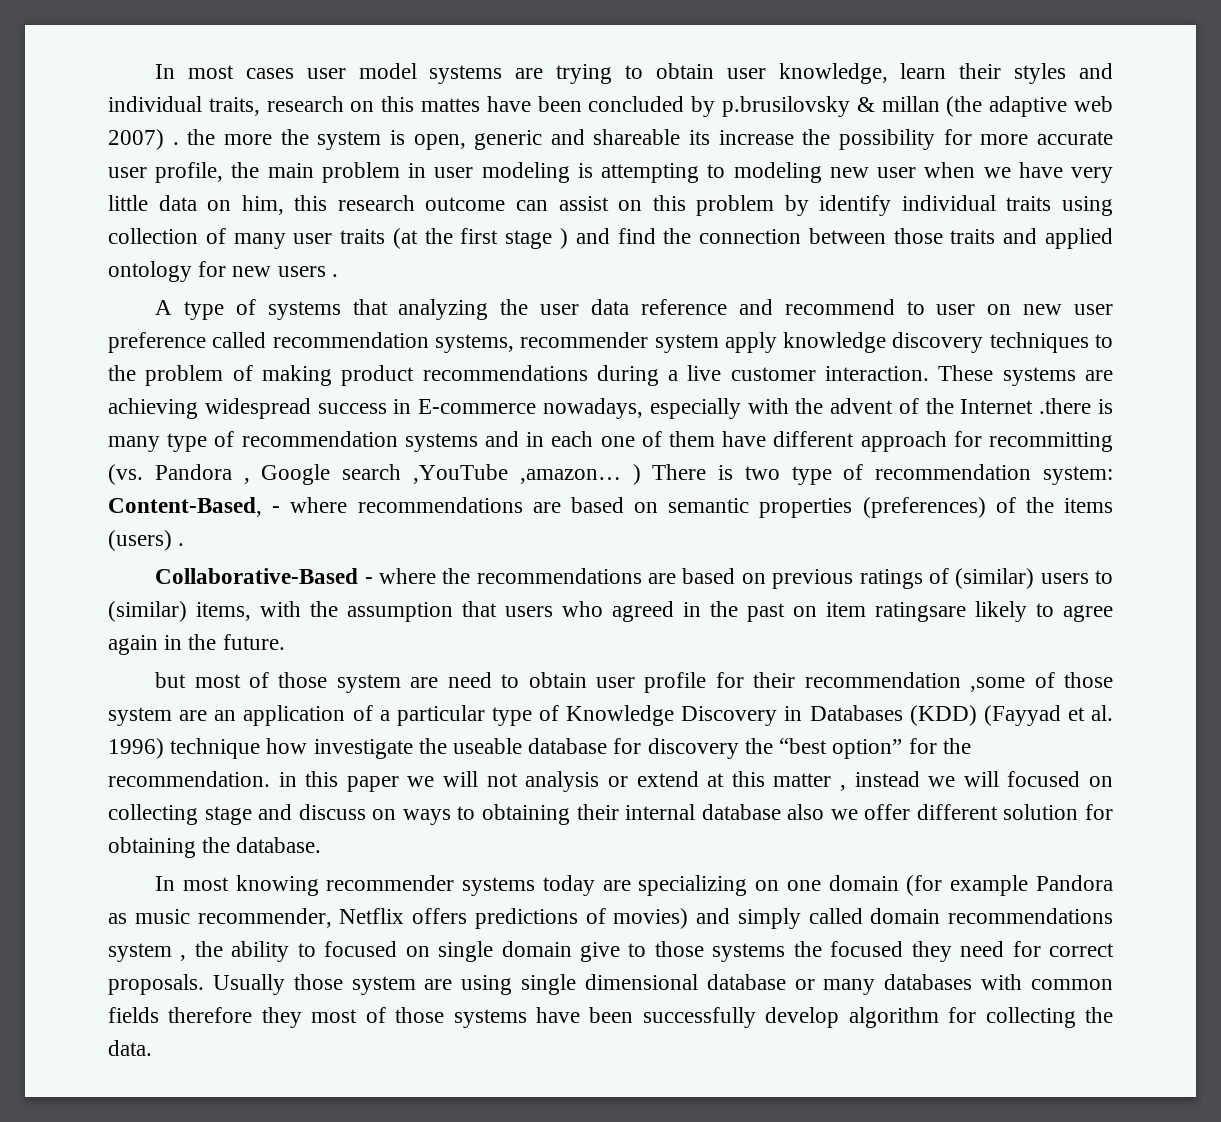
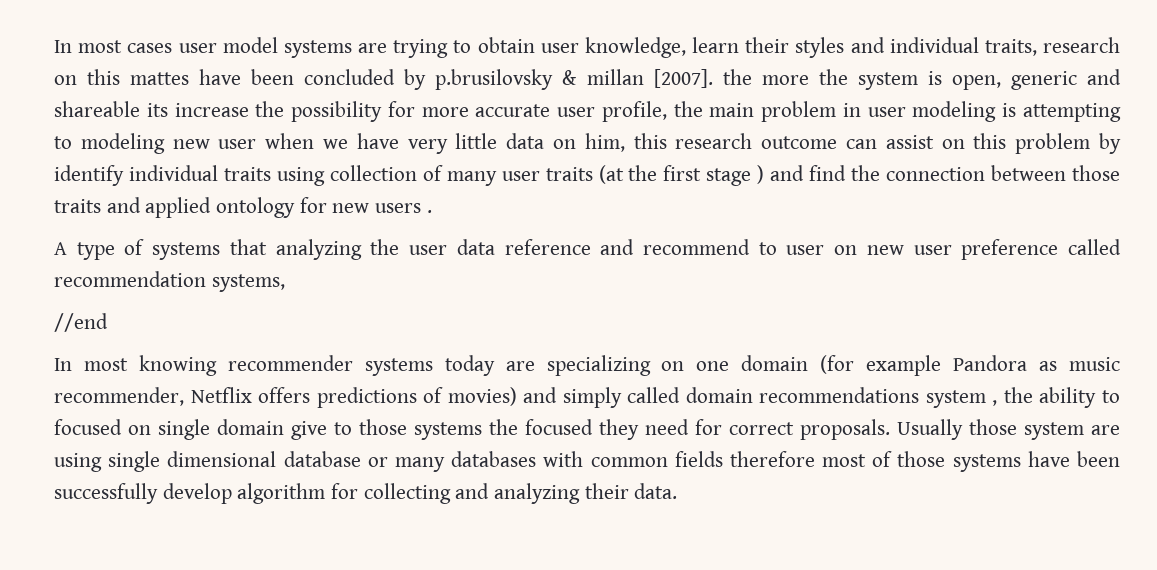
- In most cases user model systems are trying to obtain user knowledge, learn their styles and individual traits, research on this mattes have been concluded by p.brusilovsky & millan (the adaptive web 2007) . the more the system is open, generic and shareable its increase the possibility for more accurate user profile, the main problem in user modeling is attempting to modeling new user when we have very little data on him, this research outcome can assist on this problem by identify individual traits using collection of many user traits (at the first stage ) and find the connection between those traits and applied ontology for new users .
+ In most cases user model systems are trying to obtain user knowledge, learn their styles and individual traits, research on this mattes have been concluded by p.brusilovsky & millan [2007]. the more the system is open, generic and shareable its increase the possibility for more accurate user profile, the main problem in user modeling is attempting to modeling new user when we have very little data on him, this research outcome can assist on this problem by identify individual traits using collection of many user traits (at the first stage ) and find the connection between those traits and applied ontology for new users .
- A type of systems that analyzing the user data reference and recommend to user on new user preference called recommendation systems, recommender system apply knowledge discovery techniques to the problem of making product recommendations during a live customer interaction. These systems are achieving widespread success in E-commerce nowadays, especially with the advent of the Internet .there is many type of recommendation systems and in each one of them have different approach for recommitting (vs. Pandora , Google search ,YouTube ,amazon… ) There is two type of recommendation system: Content-Based, - where recommendations are based on semantic properties (preferences) of the items (users) .
- Collaborative-Based - where the recommendations are based on previous ratings of (similar) users to (similar) items, with the assumption that users who agreed in the past on item ratingsare likely to agree again in the future.
- but most of those system are need to obtain user profile for their recommendation ,some of those system are an application of a particular type of Knowledge Discovery in Databases (KDD) (Fayyad et al. 1996) technique how investigate the useable database for discovery the “best option” for the recommendation. in this paper we will not analysis or extend at this matter , instead we will focused on collecting stage and discuss on ways to obtaining their internal database also we offer different solution for obtaining the database.
+ A type of systems that analyzing the user data reference and recommend to user on new user preference called recommendation systems,
+ //end
- Usually those system are using single dimensional database or many databases with common fields therefore they most of those systems have been successfully develop algorithm for collecting the data.
+ Usually those system are using single dimensional database or many databases with common fields therefore most of those systems have been successfully develop algorithm for collecting and analyzing their data.

